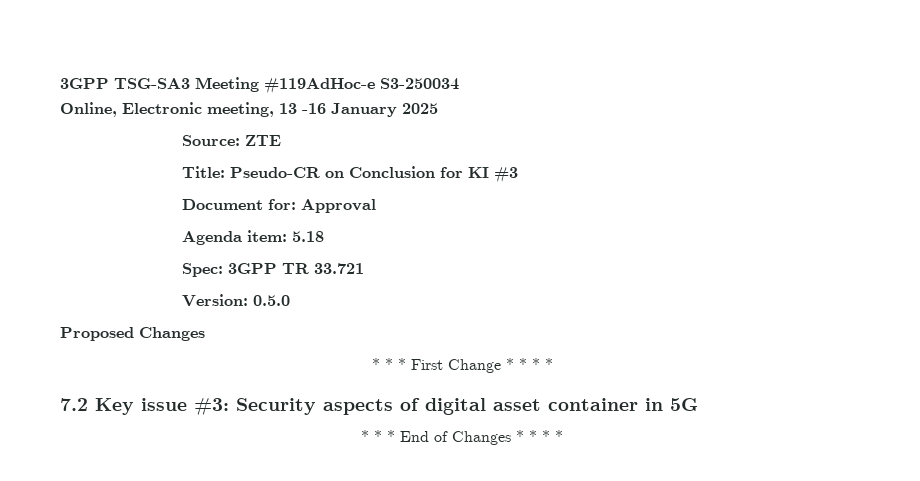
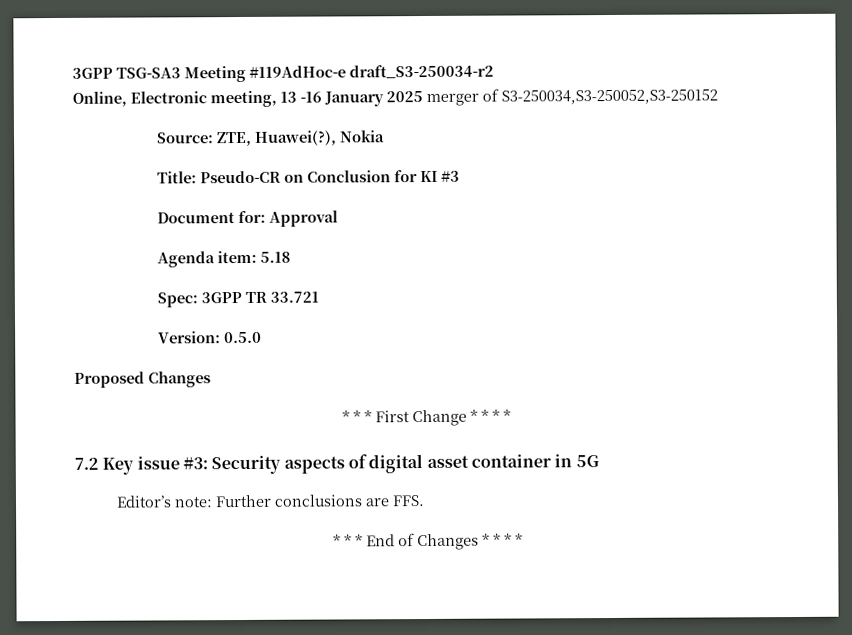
- 3GPP TSG-SA3 Meeting #119AdHoc-e S3-250034
+ 3GPP TSG-SA3 Meeting #119AdHoc-e draft_S3-250034-r2
- Online, Electronic meeting, 13 -16 January 2025
- Source: ZTE
+ Online, Electronic meeting, 13 -16 January 2025 merger of S3-250034,S3-250052,S3-250152
+ Source: ZTE, Huawei(?), Nokia
+ Editor’s note: Further conclusions are FFS.

